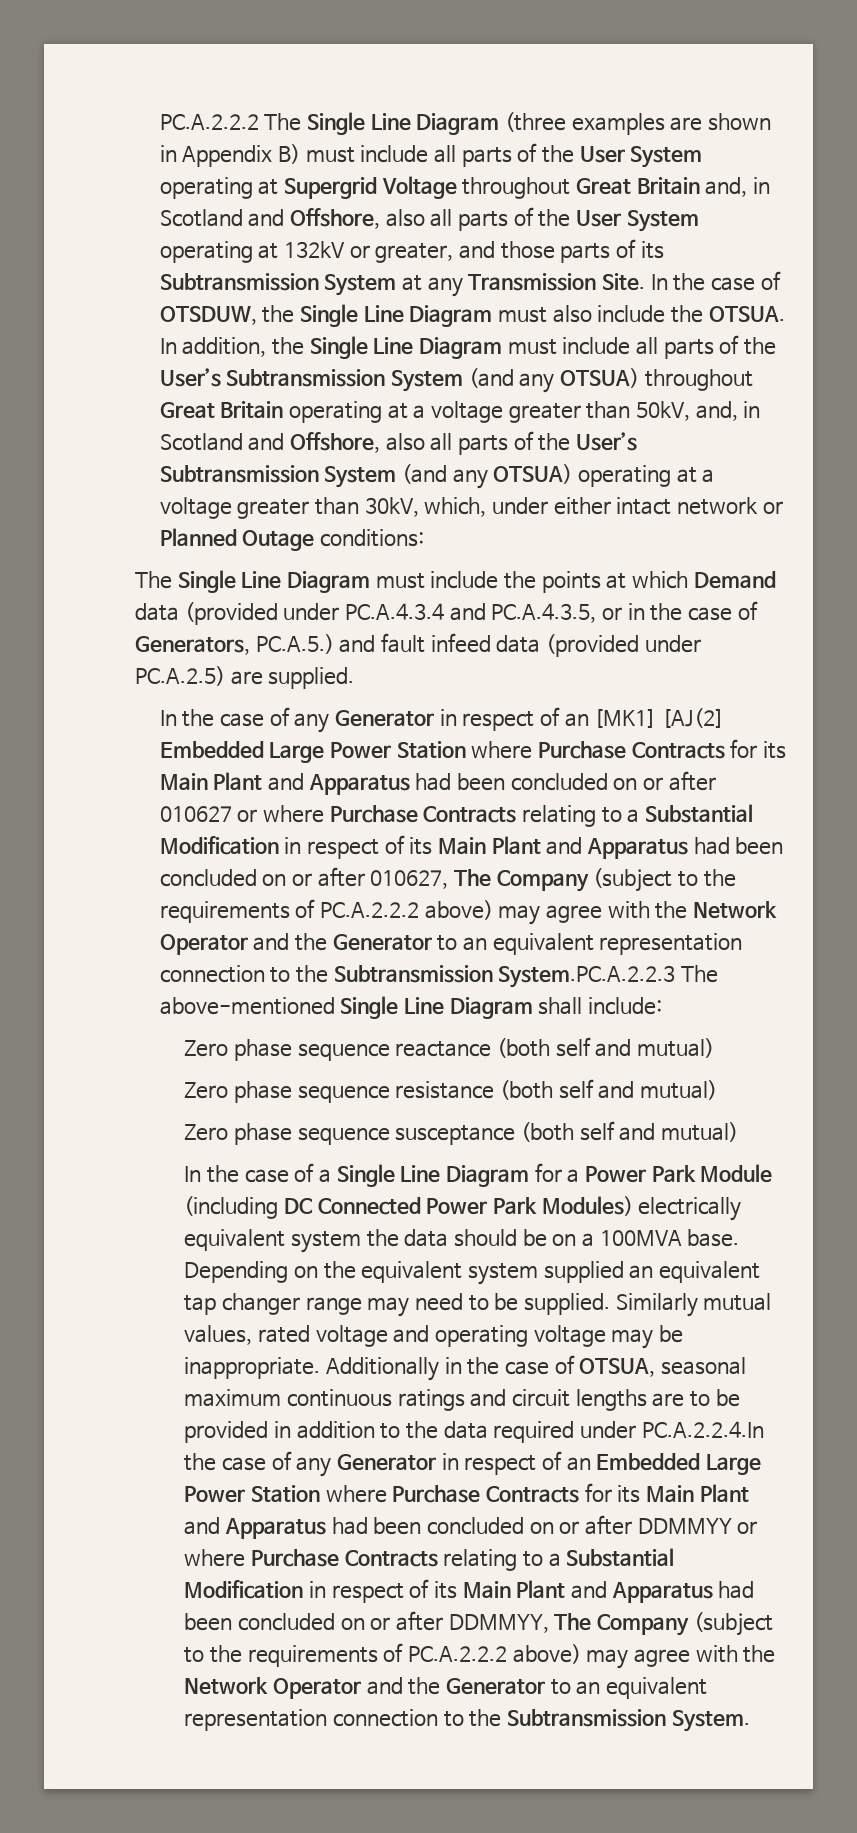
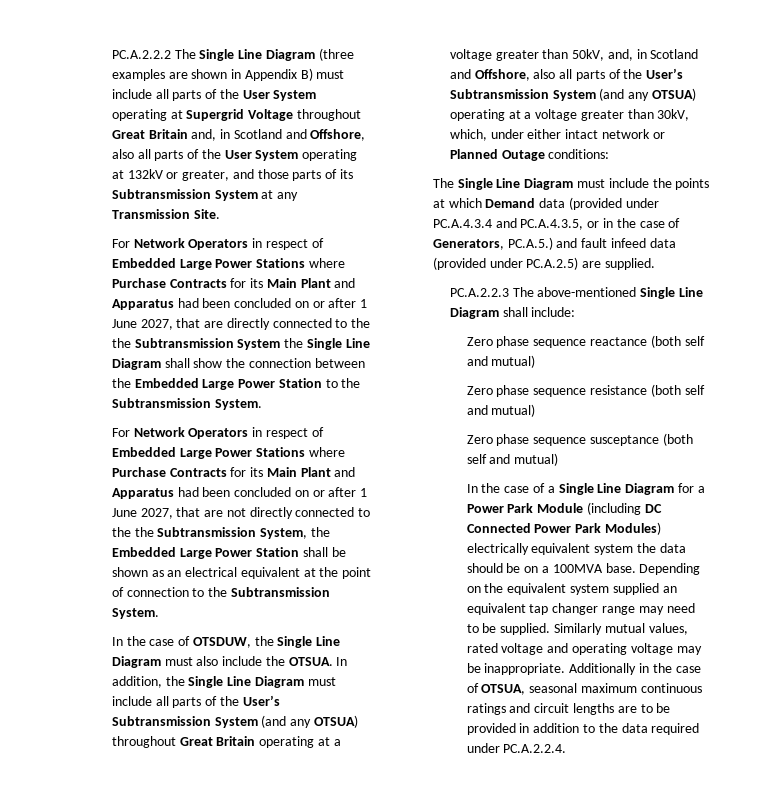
- PC.A.2.2.2 The Single Line Diagram (three examples are shown in Appendix B) must include all parts of the User System operating at Supergrid Voltage throughout Great Britain and, in Scotland and Offshore, also all parts of the User System operating at 132kV or greater, and those parts of its Subtransmission System at any Transmission Site. In the case of OTSDUW, the Single Line Diagram must also include the OTSUA.
+ PC.A.2.2.2 The Single Line Diagram (three examples are shown in Appendix B) must include all parts of the User System operating at Supergrid Voltage throughout Great Britain and, in Scotland and Offshore, also all parts of the User System operating at 132kV or greater, and those parts of its Subtransmission System at any Transmission Site.
+ For Network Operators in respect of Embedded Large Power Stations where Purchase Contracts for its Main Plant and Apparatus had been concluded on or after 1 June 2027, that are directly connected to the the Subtransmission System the Single Line Diagram shall show the connection between the Embedded Large Power Station to the Subtransmission System.
+ For Network Operators in respect of Embedded Large Power Stations where Purchase Contracts for its Main Plant and Apparatus had been concluded on or after 1 June 2027, that are not directly connected to the the Subtransmission System, the Embedded Large Power Station shall be shown as an electrical equivalent at the point of connection to the Subtransmission System.
+ In the case of OTSDUW, the Single Line Diagram must also include the OTSUA.
- In the case of any Generator in respect of an [MK1] [AJ(2] Embedded Large Power Station where Purchase Contracts for its Main Plant and Apparatus had been concluded on or after 010627 or where Purchase Contracts relating to a Substantial Modification in respect of its Main Plant and Apparatus had been concluded on or after 010627, The Company (subject to the requirements of PC.A.2.2.2 above) may agree with the Network Operator and the Generator to an equivalent representation connection to the Subtransmission System.PC.A.2.2.3 The above-mentioned Single Line Diagram shall include:
+ PC.A.2.2.3 The above-mentioned Single Line Diagram shall include:
- Additionally in the case of OTSUA, seasonal maximum continuous ratings and circuit lengths are to be provided in addition to the data required under PC.A.2.2.4.In the case of any Generator in respect of an Embedded Large Power Station where Purchase Contracts for its Main Plant and Apparatus had been concluded on or after DDMMYY or where Purchase Contracts relating to a Substantial Modification in respect of its Main Plant and Apparatus had been concluded on or after DDMMYY, The Company (subject to the requirements of PC.A.2.2.2 above) may agree with the Network Operator and the Generator to an equivalent representation connection to the Subtransmission System.
+ Additionally in the case of OTSUA, seasonal maximum continuous ratings and circuit lengths are to be provided in addition to the data required under PC.A.2.2.4.

